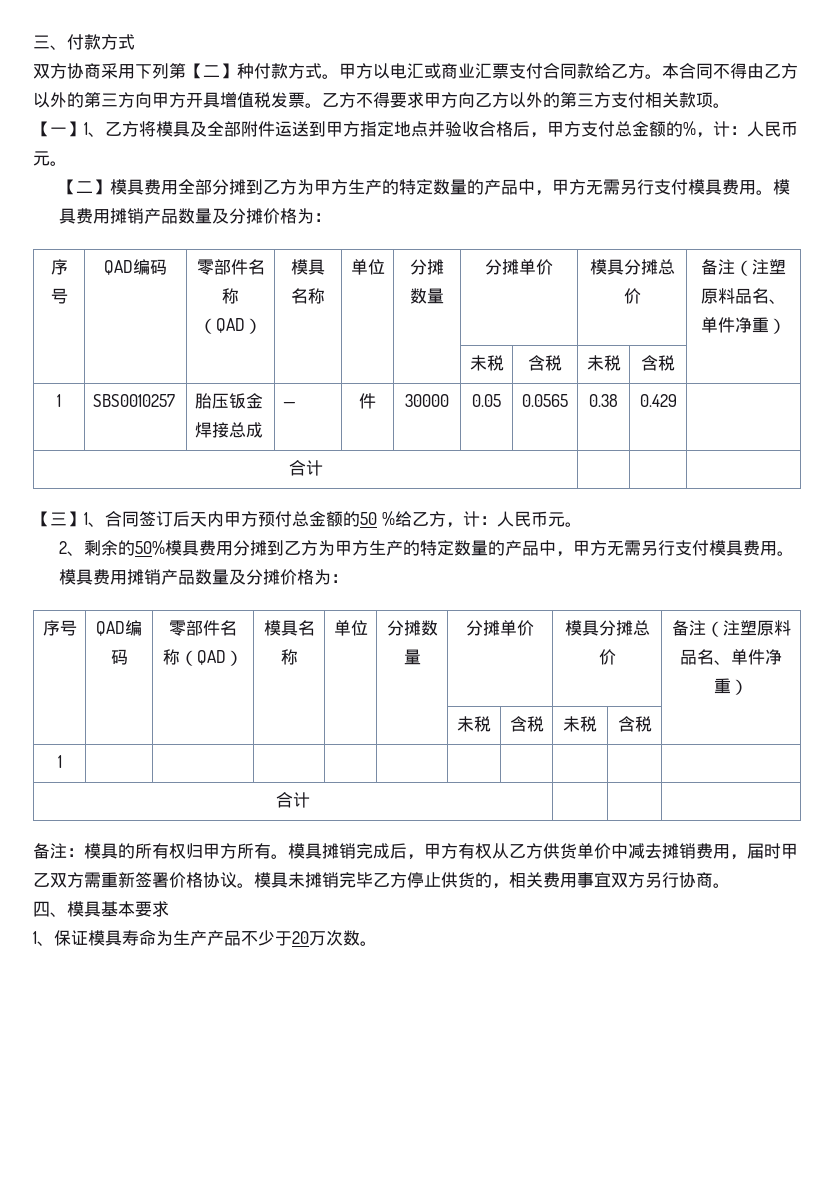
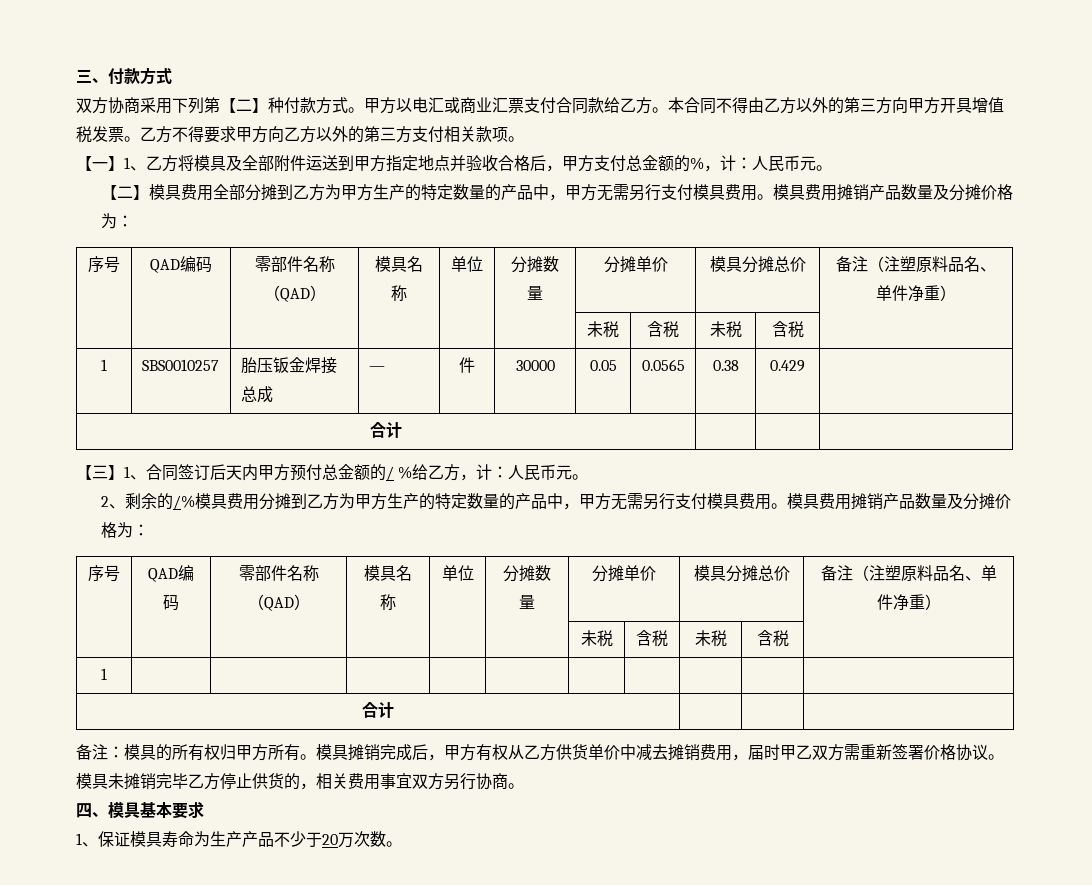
- 【三】1、合同签订后天内甲方预付总金额的50 %给乙方，计：人民币元。
+ 【三】1、合同签订后天内甲方预付总金额的/ %给乙方，计：人民币元。
- 2、剩余的50%模具费用分摊到乙方为甲方生产的特定数量的产品中，甲方无需另行支付模具费用。
+ 2、剩余的/%模具费用分摊到乙方为甲方生产的特定数量的产品中，甲方无需另行支付模具费用。

